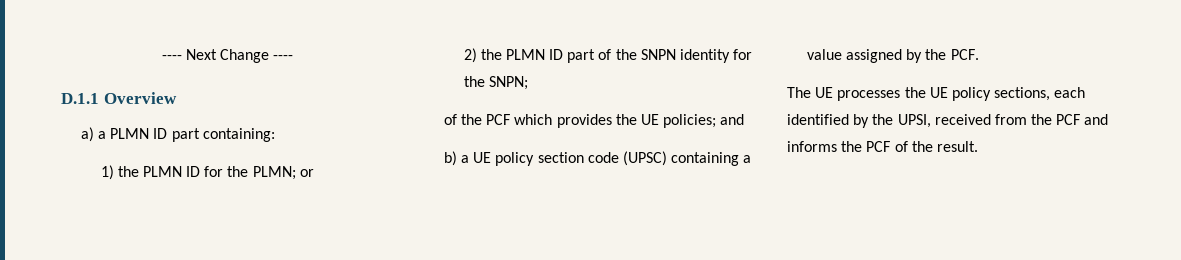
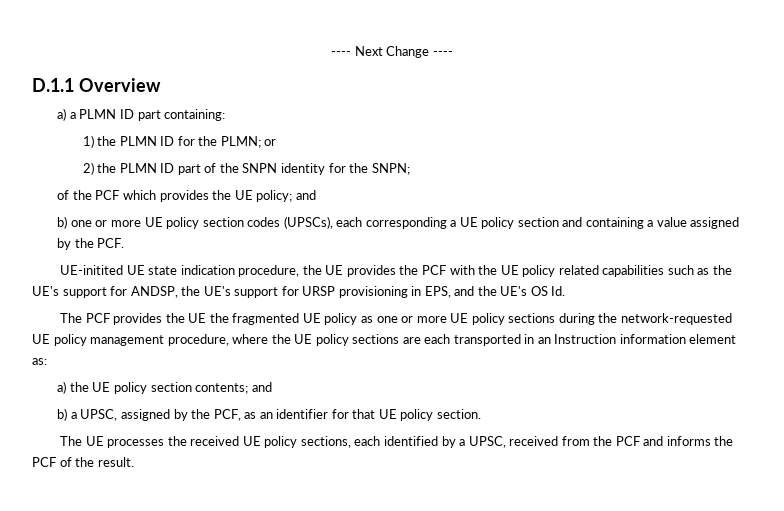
- of the PCF which provides the UE policies; and
- b) a UE policy section code (UPSC) containing a value assigned by the PCF.
+ of the PCF which provides the UE policy; and
+ b) one or more UE policy section codes (UPSCs), each corresponding a UE policy section and containing a value assigned by the PCF.
+ UE-initited UE state indication procedure, the UE provides the PCF with the UE policy related capabilities such as the UE's support for ANDSP, the UE's support for URSP provisioning in EPS, and the UE's OS Id.
+ The PCF provides the UE the fragmented UE policy as one or more UE policy sections during the network-requested UE policy management procedure, where the UE policy sections are each transported in an Instruction information element as:
+ a) the UE policy section contents; and
+ b) a UPSC, assigned by the PCF, as an identifier for that UE policy section.
- The UE processes the UE policy sections, each identified by the UPSI, received from the PCF and informs the PCF of the result.
+ The UE processes the received UE policy sections, each identified by a UPSC, received from the PCF and informs the PCF of the result.

